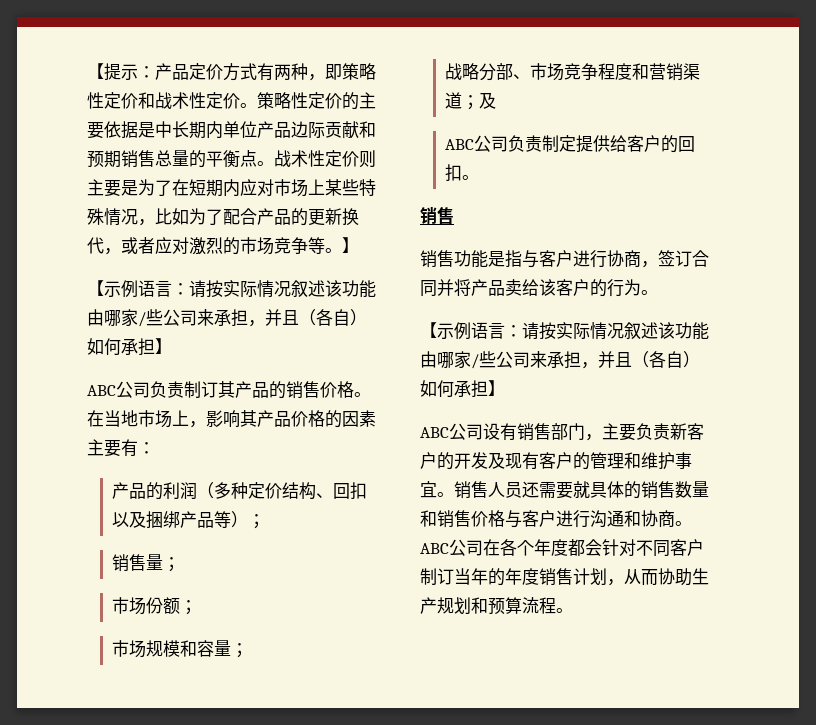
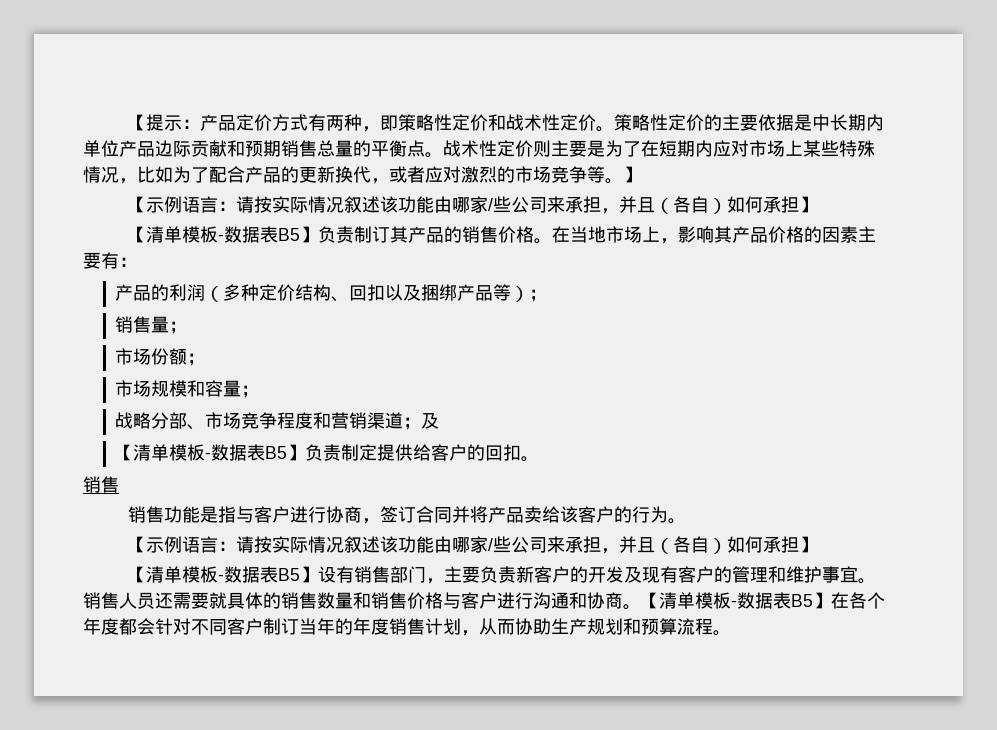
- ABC公司负责制订其产品的销售价格。
+ 【清单模板-数据表B5】负责制订其产品的销售价格。
- ABC公司负责制定提供给客户的回扣。
+ 【清单模板-数据表B5】负责制定提供给客户的回扣。
- ABC公司设有销售部门，主要负责新客户的开发及现有客户的管理和维护事宜。
+ 【清单模板-数据表B5】设有销售部门，主要负责新客户的开发及现有客户的管理和维护事宜。
- ABC公司在各个年度都会针对不同客户制订当年的年度销售计划，从而协助生产规划和预算流程。
+ 【清单模板-数据表B5】在各个年度都会针对不同客户制订当年的年度销售计划，从而协助生产规划和预算流程。

